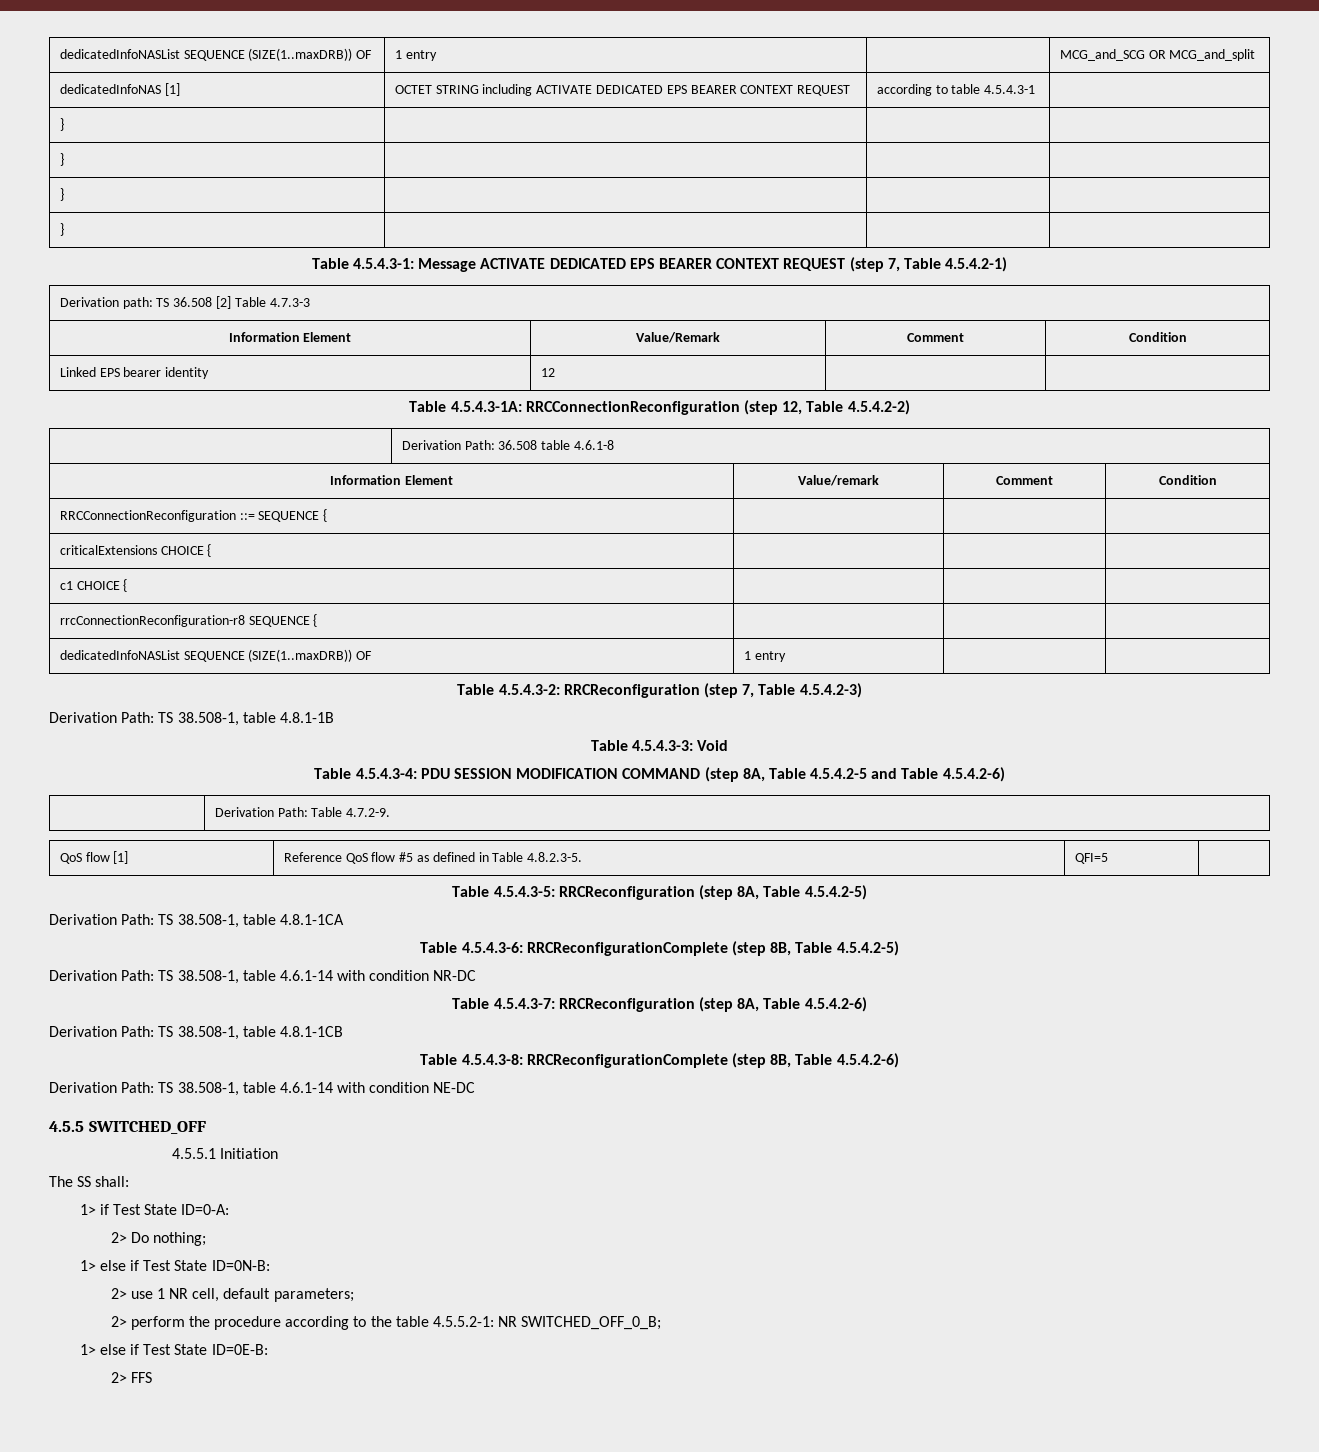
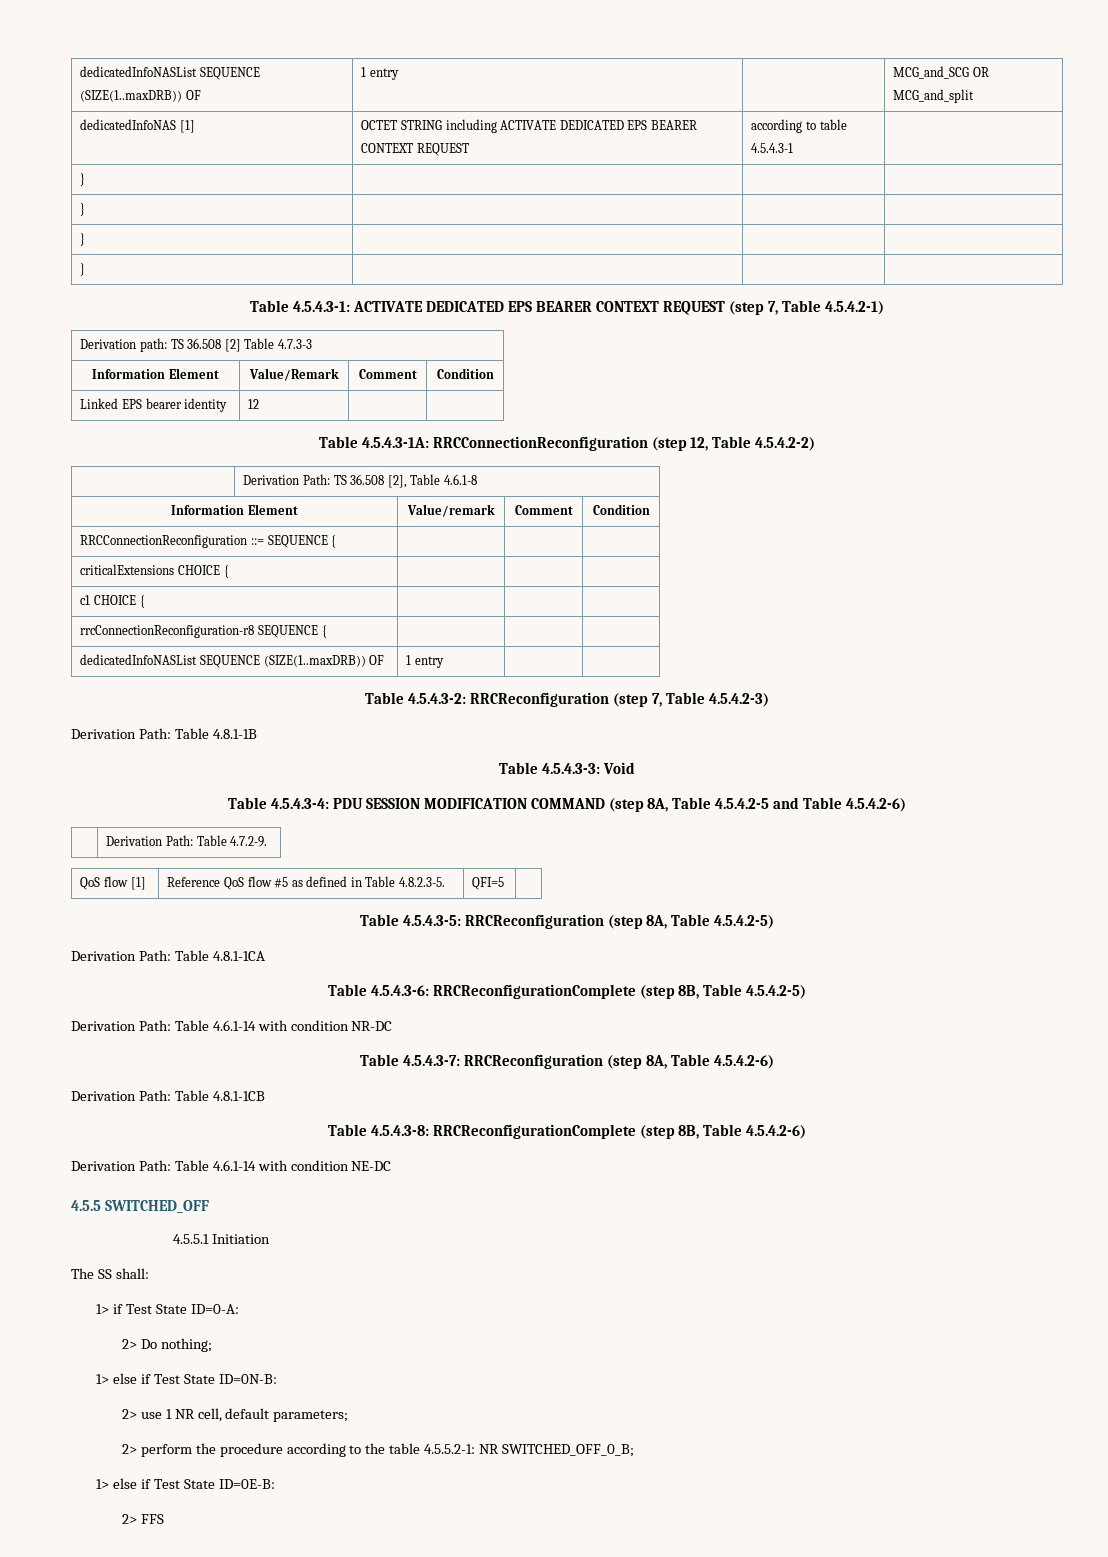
- Table 4.5.4.3-1: Message ACTIVATE DEDICATED EPS BEARER CONTEXT REQUEST (step 7, Table 4.5.4.2-1)
+ Table 4.5.4.3-1: ACTIVATE DEDICATED EPS BEARER CONTEXT REQUEST (step 7, Table 4.5.4.2-1)
- | Derivation Path: 36.508 table 4.6.1-8
+ | Derivation Path: TS 36.508 [2], Table 4.6.1-8
- Derivation Path: TS 38.508-1, table 4.8.1-1B
+ Derivation Path: Table 4.8.1-1B
- Derivation Path: TS 38.508-1, table 4.8.1-1CA
+ Derivation Path: Table 4.8.1-1CA
- Derivation Path: TS 38.508-1, table 4.6.1-14 with condition NR-DC
+ Derivation Path: Table 4.6.1-14 with condition NR-DC
- Derivation Path: TS 38.508-1, table 4.8.1-1CB
+ Derivation Path: Table 4.8.1-1CB
- Derivation Path: TS 38.508-1, table 4.6.1-14 with condition NE-DC
+ Derivation Path: Table 4.6.1-14 with condition NE-DC

